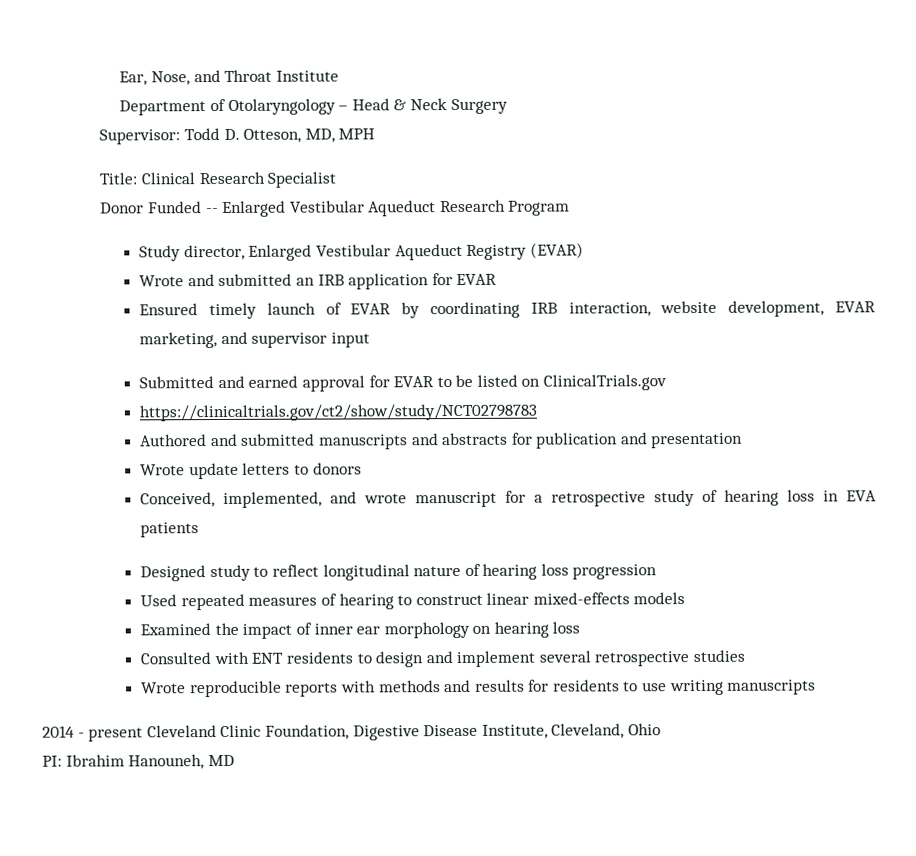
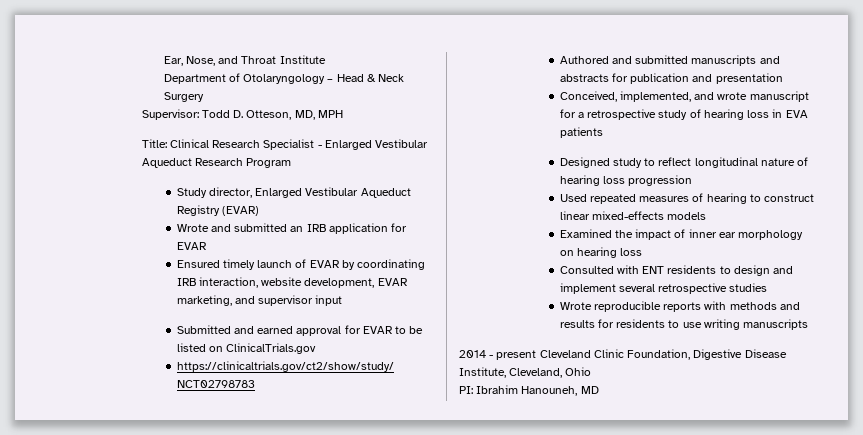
- Title: Clinical Research Specialist
- Donor Funded -- Enlarged Vestibular Aqueduct Research Program
+ Title: Clinical Research Specialist - Enlarged Vestibular Aqueduct Research Program
- Wrote update letters to donors

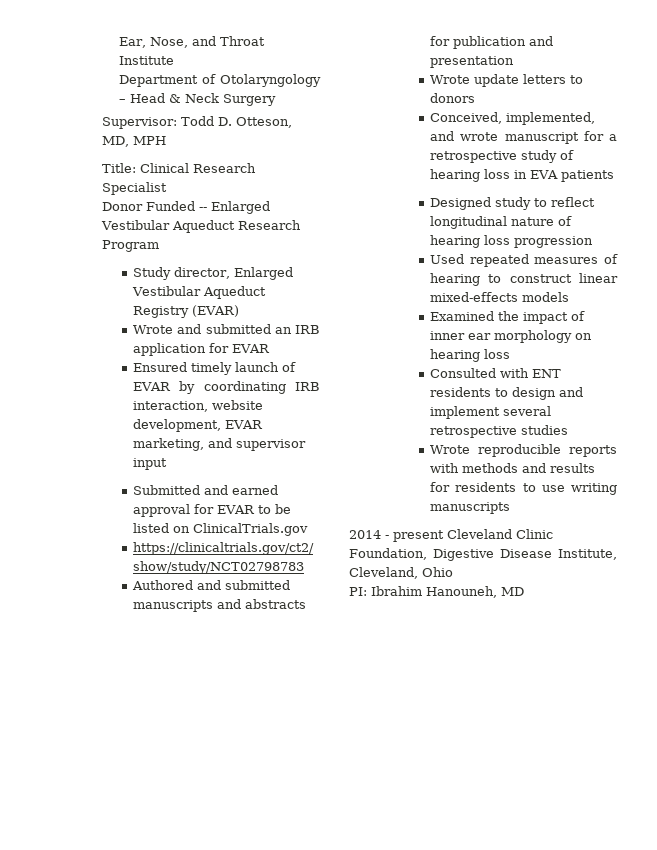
- Title: Clinical Research Specialist - Enlarged Vestibular Aqueduct Research Program
+ Title: Clinical Research Specialist
+ Donor Funded -- Enlarged Vestibular Aqueduct Research Program
+ Wrote update letters to donors

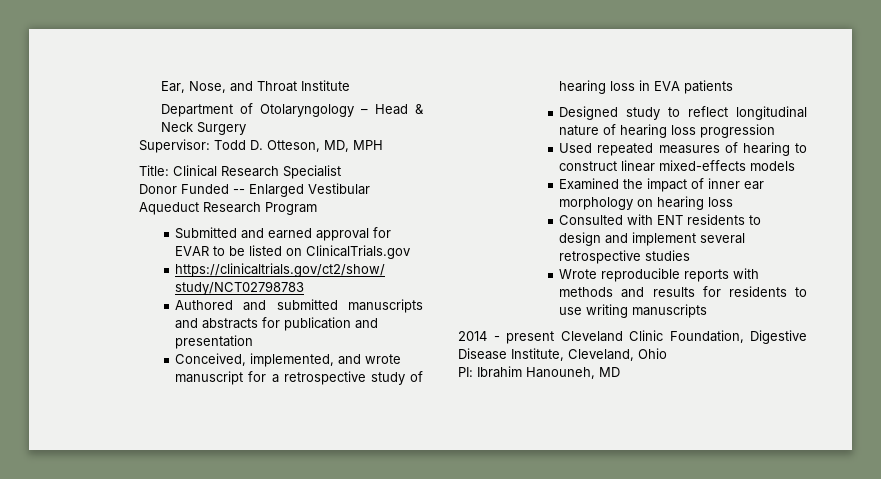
- Study director, Enlarged Vestibular Aqueduct Registry (EVAR)
- Wrote and submitted an IRB application for EVAR
- Ensured timely launch of EVAR by coordinating IRB interaction, website development, EVAR marketing, and supervisor input
- Wrote update letters to donors

